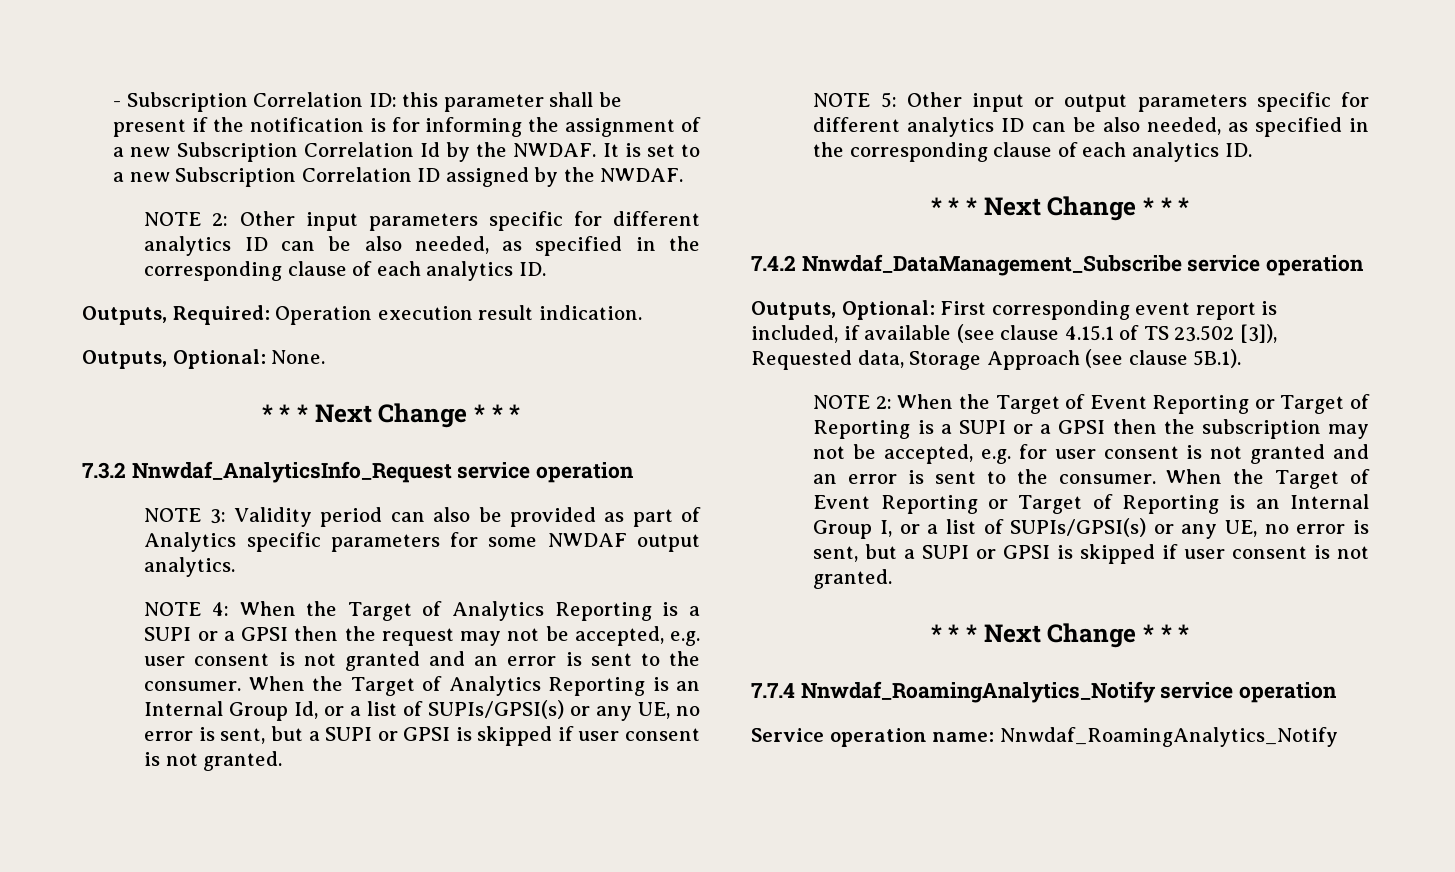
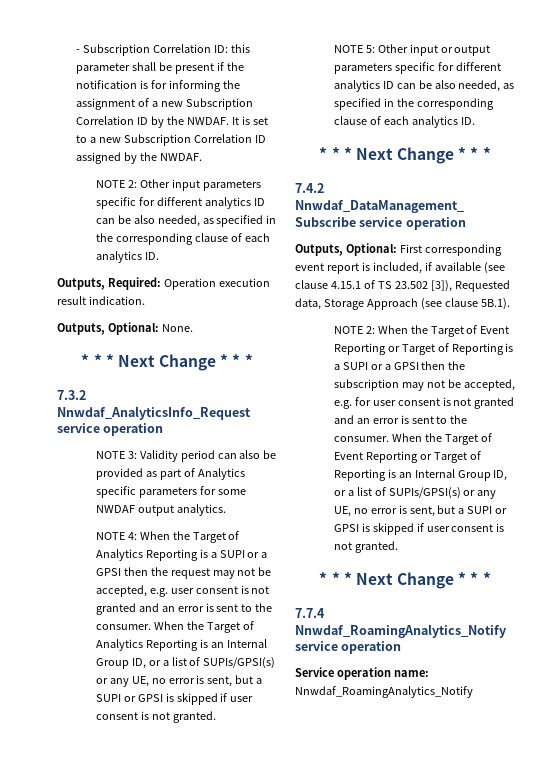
- - Subscription Correlation ID: this parameter shall be present if the notification is for informing the assignment of a new Subscription Correlation Id by the NWDAF.
+ - Subscription Correlation ID: this parameter shall be present if the notification is for informing the assignment of a new Subscription Correlation ID by the NWDAF.
- When the Target of Analytics Reporting is an Internal Group Id, or a list of SUPIs/GPSI(s) or any UE, no error is sent, but a SUPI or GPSI is skipped if user consent is not granted.
+ When the Target of Analytics Reporting is an Internal Group ID, or a list of SUPIs/GPSI(s) or any UE, no error is sent, but a SUPI or GPSI is skipped if user consent is not granted.
- When the Target of Event Reporting or Target of Reporting is an Internal Group I, or a list of SUPIs/GPSI(s) or any UE, no error is sent, but a SUPI or GPSI is skipped if user consent is not granted.
+ When the Target of Event Reporting or Target of Reporting is an Internal Group ID, or a list of SUPIs/GPSI(s) or any UE, no error is sent, but a SUPI or GPSI is skipped if user consent is not granted.

